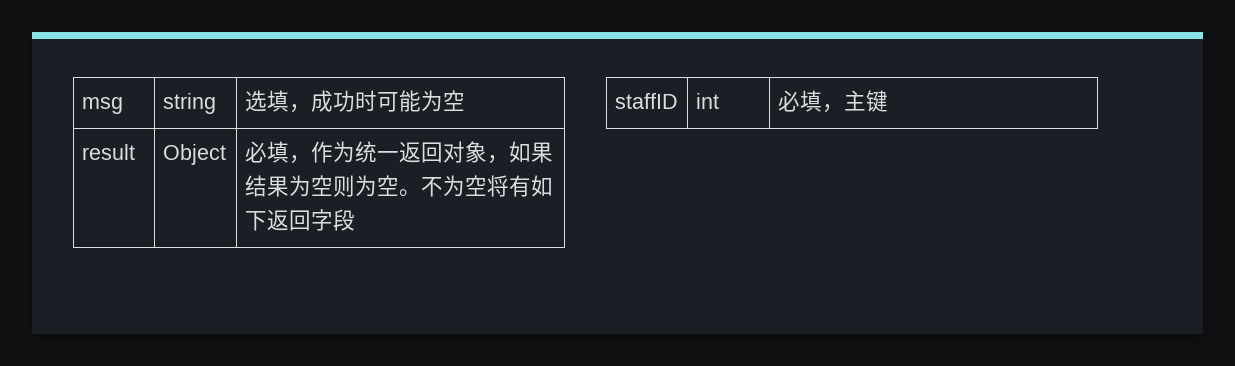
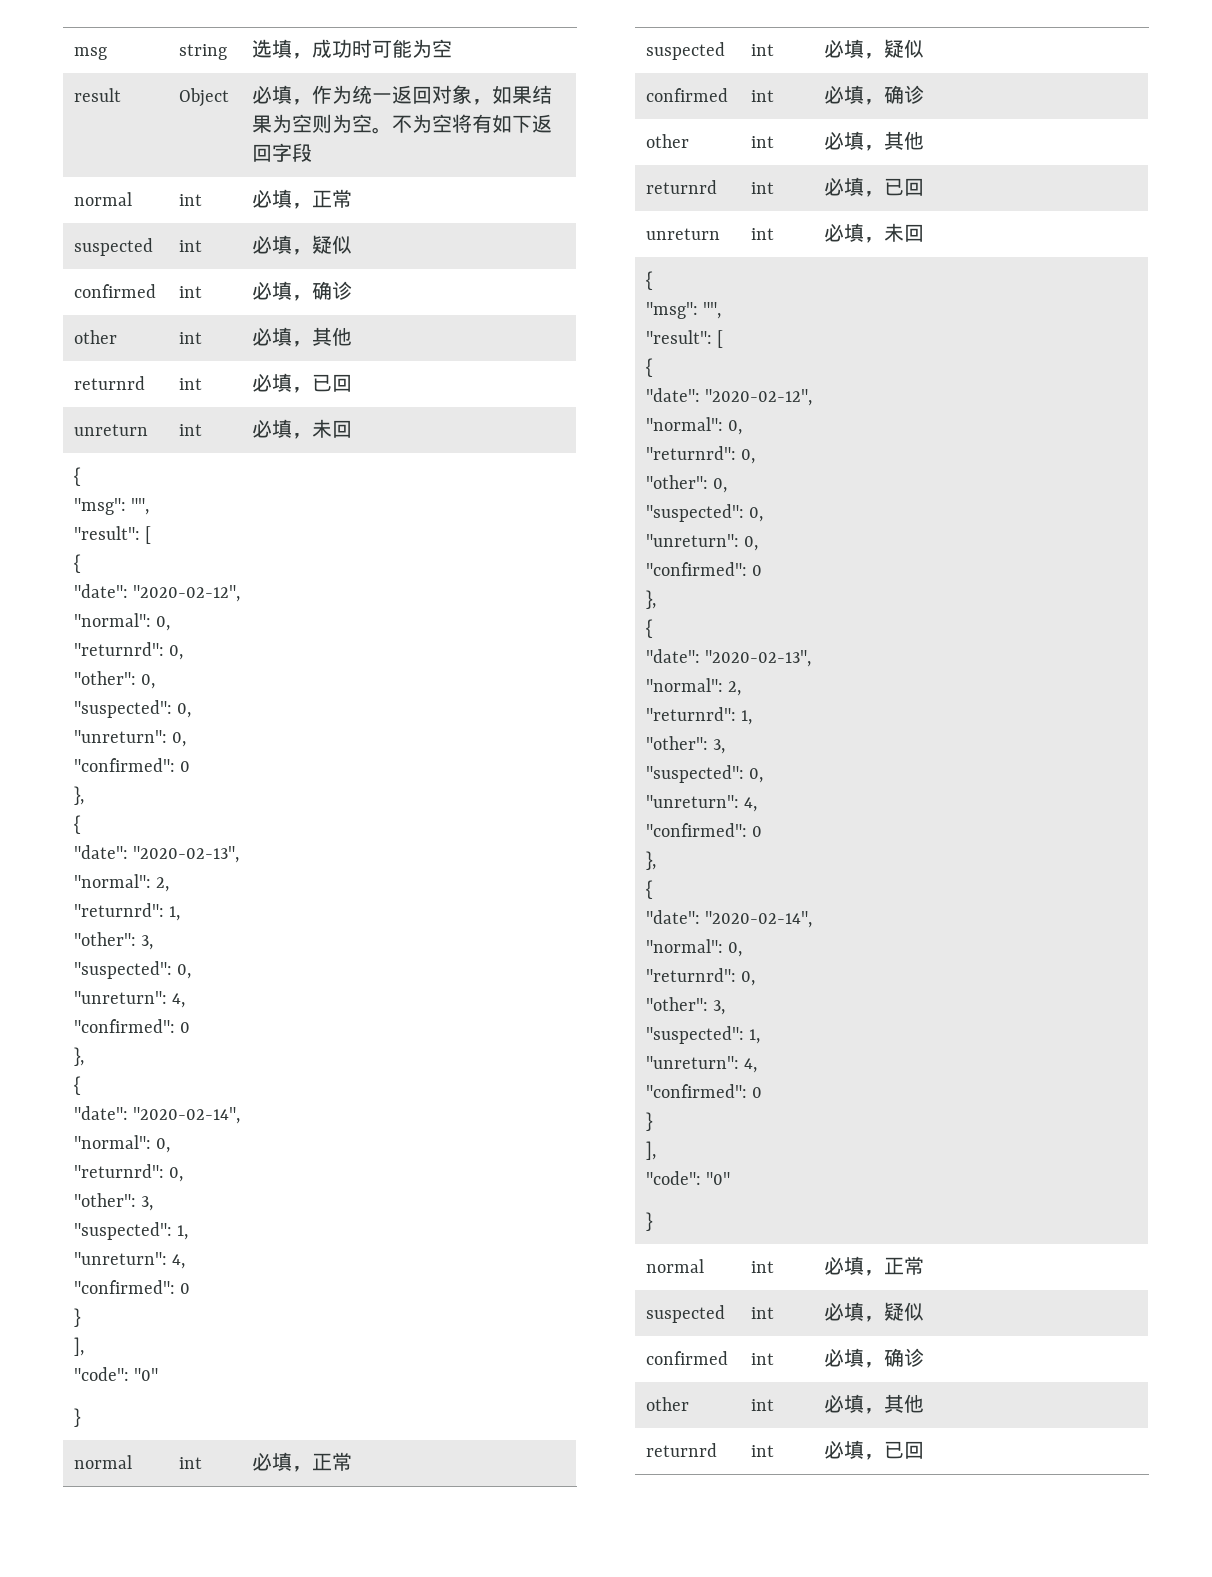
  result | Object | 必填，作为统一返回对象，如果结果为空则为空。不为空将有如下返回字段
- staffID | int | 必填，主键
+ normal | int | 必填，正常
+ suspected | int | 必填，疑似
+ confirmed | int | 必填，确诊
+ other | int | 必填，其他
+ returnrd | int | 必填，已回
+ unreturn | int | 必填，未回
+ {
+ "msg": "",
+ "result": [
+ {
+ "date": "2020-02-12",
+ "normal": 0,
+ "returnrd": 0,
+ "other": 0,
+ "suspected": 0,
+ "unreturn": 0,
+ "confirmed": 0
+ },
+ {
+ "date": "2020-02-13",
+ "normal": 2,
+ "returnrd": 1,
+ "other": 3,
+ "suspected": 0,
+ "unreturn": 4,
+ "confirmed": 0
+ },
+ {
+ "date": "2020-02-14",
+ "normal": 0,
+ "returnrd": 0,
+ "other": 3,
+ "suspected": 1,
+ "unreturn": 4,
+ "confirmed": 0
+ }
+ ],
+ "code": "0"
+ }
+ normal | int | 必填，正常
+ suspected | int | 必填，疑似
+ confirmed | int | 必填，确诊
+ other | int | 必填，其他
+ returnrd | int | 必填，已回
+ unreturn | int | 必填，未回
+ {
+ "msg": "",
+ "result": [
+ {
+ "date": "2020-02-12",
+ "normal": 0,
+ "returnrd": 0,
+ "other": 0,
+ "suspected": 0,
+ "unreturn": 0,
+ "confirmed": 0
+ },
+ {
+ "date": "2020-02-13",
+ "normal": 2,
+ "returnrd": 1,
+ "other": 3,
+ "suspected": 0,
+ "unreturn": 4,
+ "confirmed": 0
+ },
+ {
+ "date": "2020-02-14",
+ "normal": 0,
+ "returnrd": 0,
+ "other": 3,
+ "suspected": 1,
+ "unreturn": 4,
+ "confirmed": 0
+ }
+ ],
+ "code": "0"
+ }
+ normal | int | 必填，正常
+ suspected | int | 必填，疑似
+ confirmed | int | 必填，确诊
+ other | int | 必填，其他
+ returnrd | int | 必填，已回

